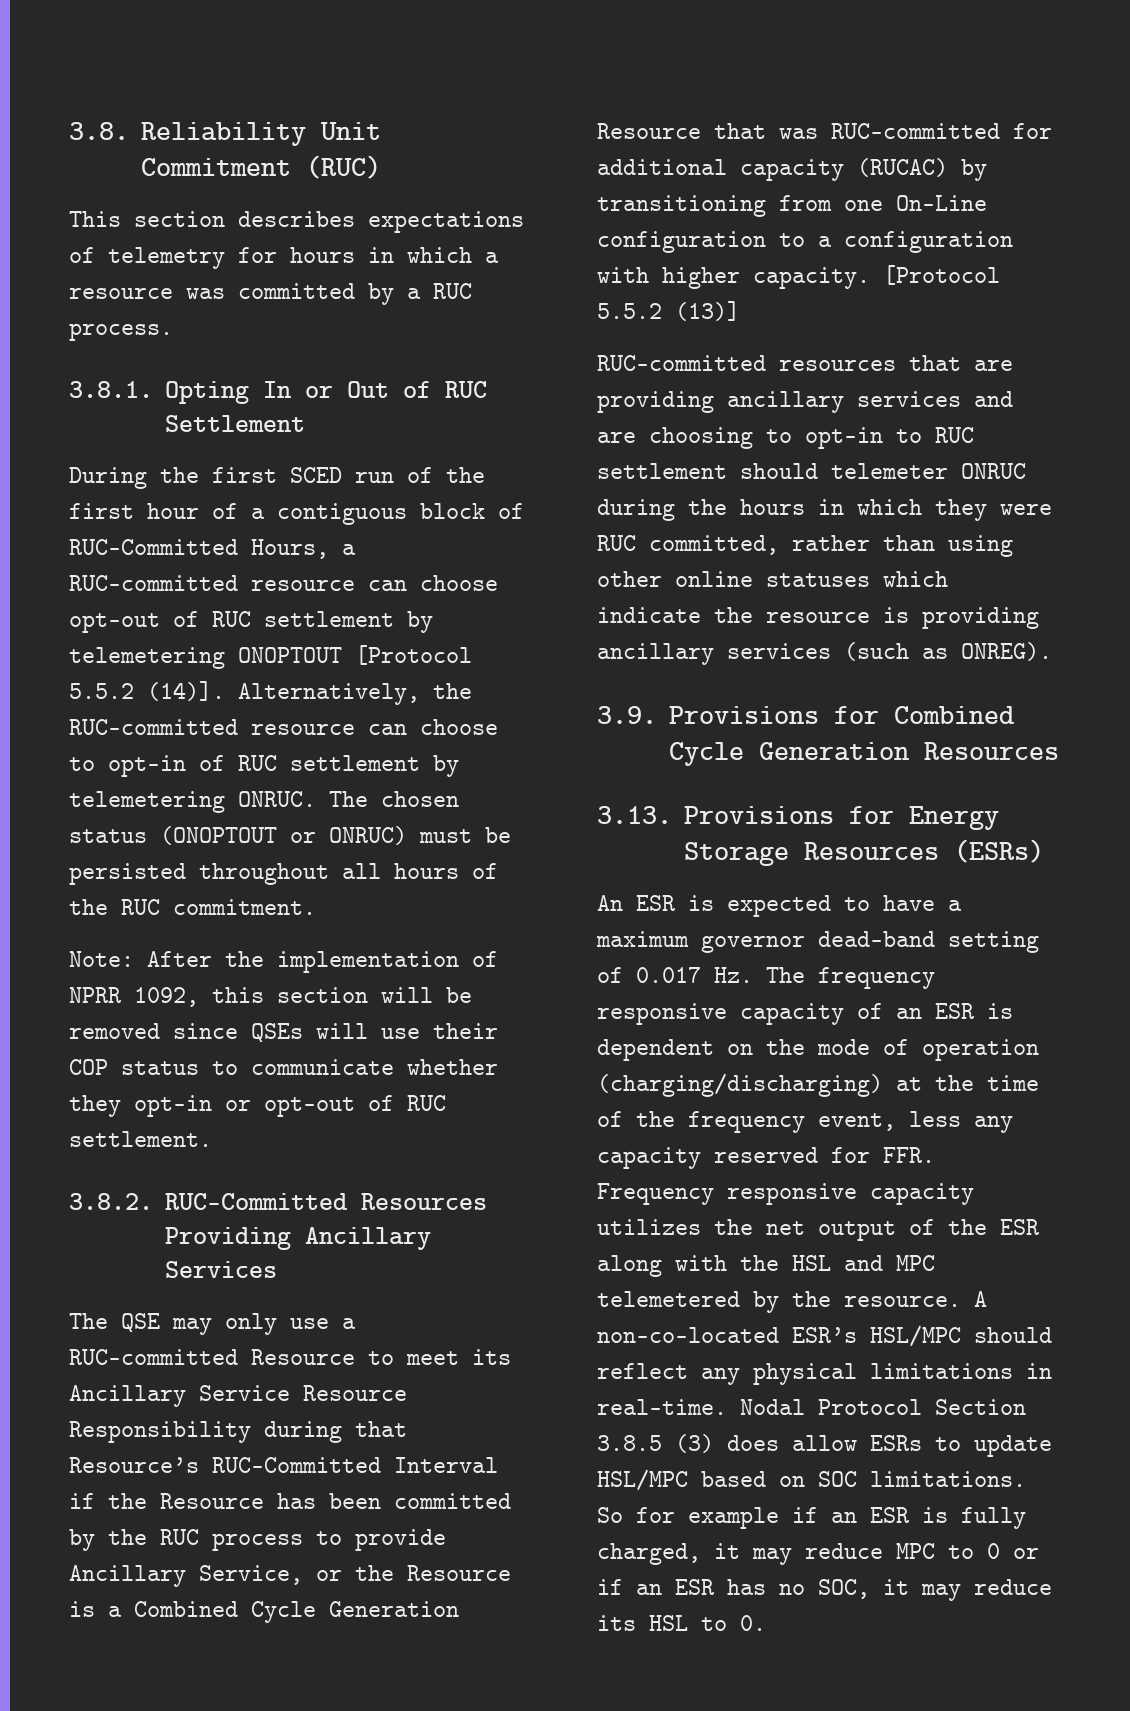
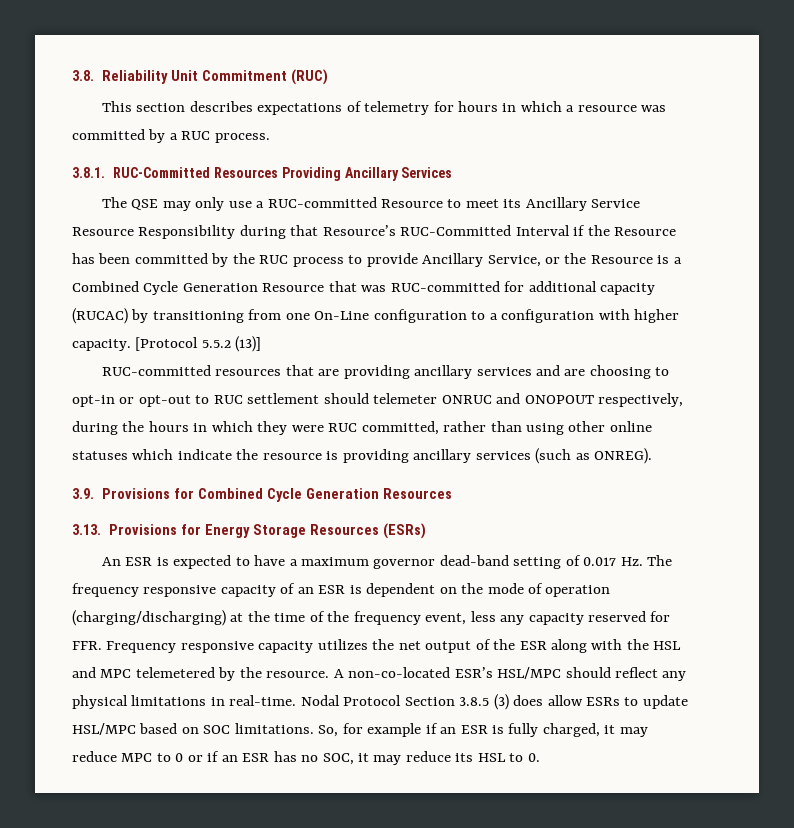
- 3.8.1. Opting In or Out of RUC Settlement
- During the first SCED run of the first hour of a contiguous block of RUC-Committed Hours, a RUC-committed resource can choose opt-out of RUC settlement by telemetering ONOPTOUT [Protocol 5.5.2 (14)]. Alternatively, the RUC-committed resource can choose to opt-in of RUC settlement by telemetering ONRUC. The chosen status (ONOPTOUT or ONRUC) must be persisted throughout all hours of the RUC commitment.
- Note: After the implementation of NPRR 1092, this section will be removed since QSEs will use their COP status to communicate whether they opt-in or opt-out of RUC settlement.
- 3.8.2. RUC-Committed Resources Providing Ancillary Services
+ 3.8.1. RUC-Committed Resources Providing Ancillary Services
- RUC-committed resources that are providing ancillary services and are choosing to opt-in to RUC settlement should telemeter ONRUC during the hours in which they were RUC committed, rather than using other online statuses which indicate the resource is providing ancillary services (such as ONREG).
+ RUC-committed resources that are providing ancillary services and are choosing to opt-in or opt-out to RUC settlement should telemeter ONRUC and ONOPOUT respectively, during the hours in which they were RUC committed, rather than using other online statuses which indicate the resource is providing ancillary services (such as ONREG).
- So for example if an ESR is fully charged, it may reduce MPC to 0 or if an ESR has no SOC, it may reduce its HSL to 0.
+ So, for example if an ESR is fully charged, it may reduce MPC to 0 or if an ESR has no SOC, it may reduce its HSL to 0.

